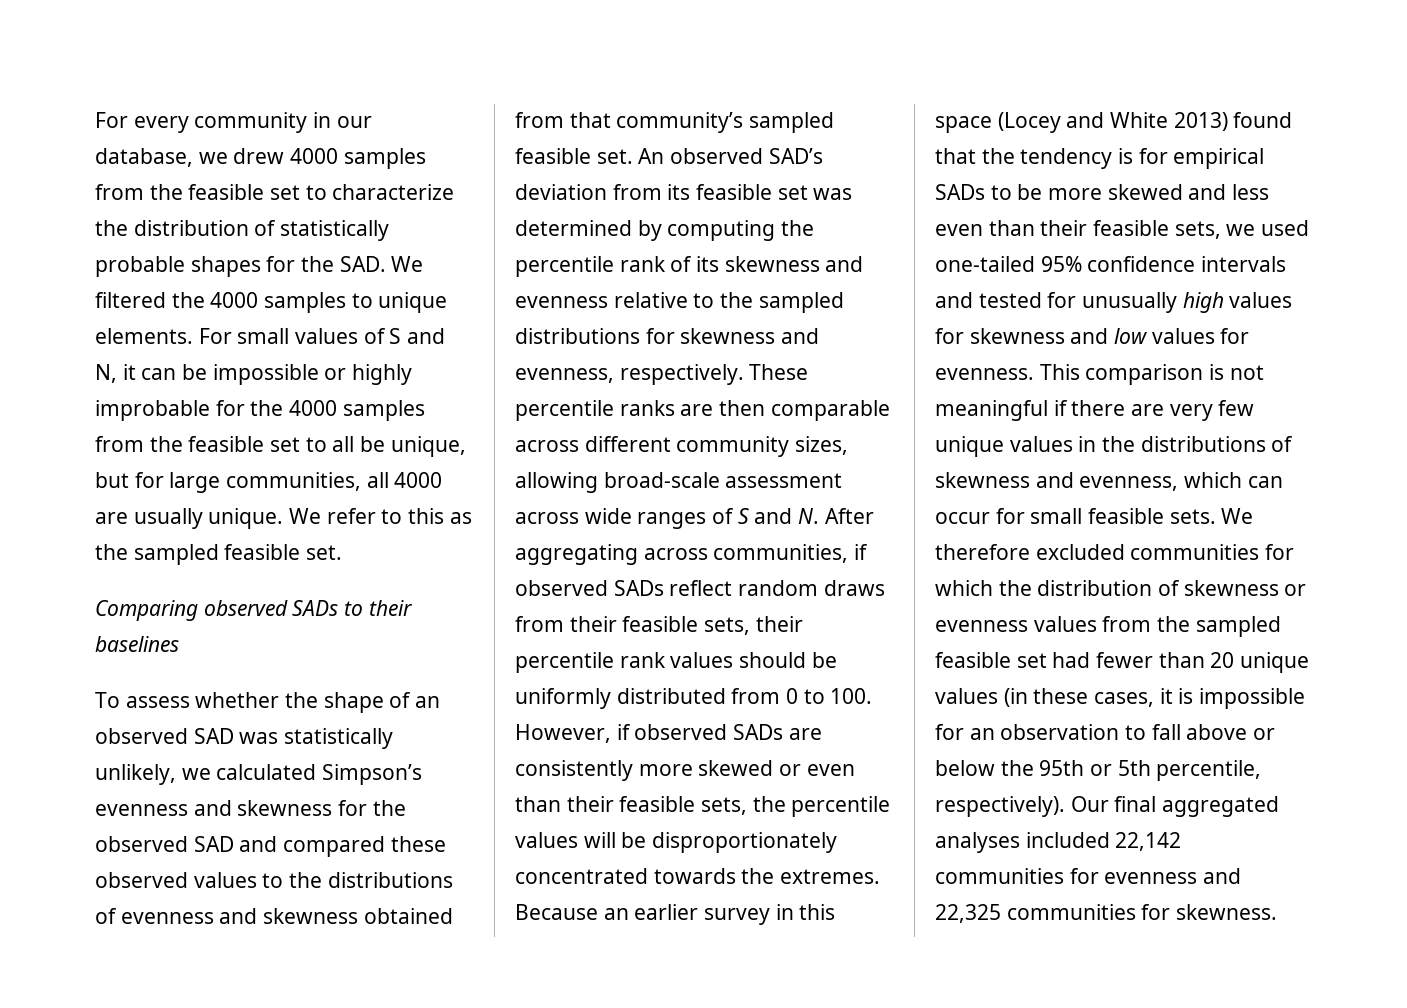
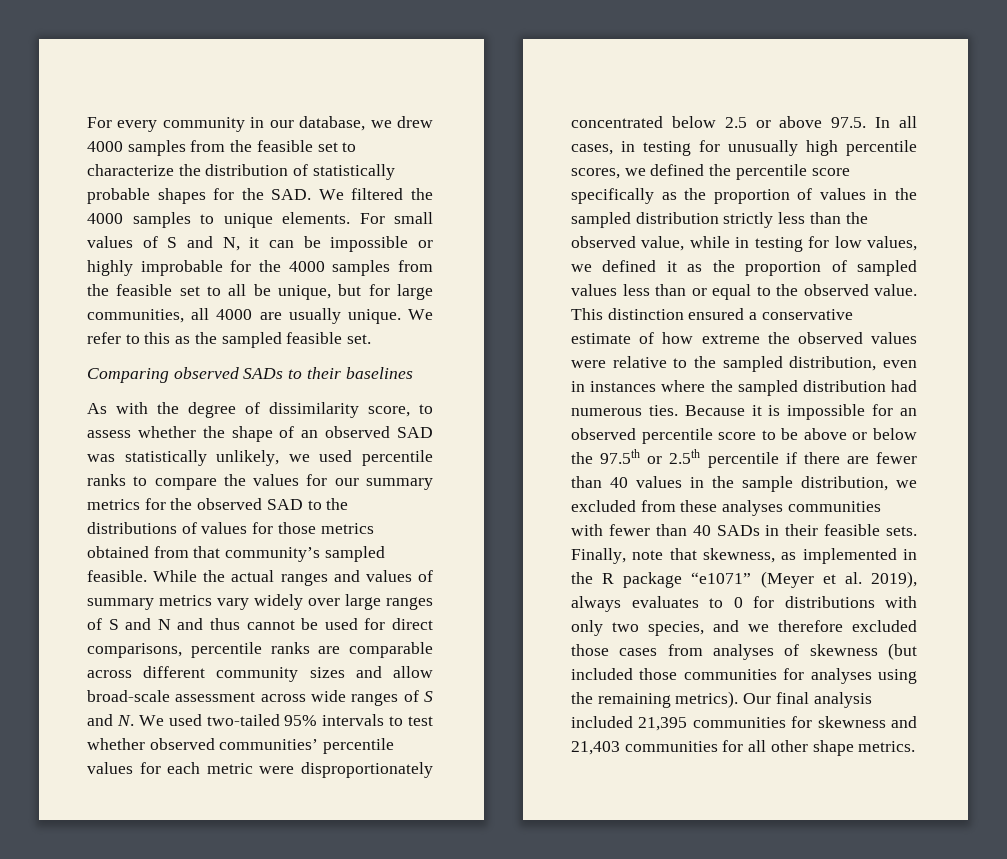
- To assess whether the shape of an observed SAD was statistically unlikely, we calculated Simpson’s evenness and skewness for the observed SAD and compared these observed values to the distributions of evenness and skewness obtained from that community’s sampled feasible set. An observed SAD’s deviation from its feasible set was determined by computing the percentile rank of its skewness and evenness relative to the sampled distributions for skewness and evenness, respectively. These percentile ranks are then comparable across different community sizes, allowing broad-scale assessment across wide ranges of S and N. After aggregating across communities, if observed SADs reflect random draws from their feasible sets, their percentile rank values should be uniformly distributed from 0 to 100. However, if observed SADs are consistently more skewed or even than their feasible sets, the percentile values will be disproportionately concentrated towards the extremes. Because an earlier survey in this space (Locey and White 2013) found that the tendency is for empirical SADs to be more skewed and less even than their feasible sets, we used one-tailed 95% confidence intervals and tested for unusually high values for skewness and low values for evenness. This comparison is not meaningful if there are very few unique values in the distributions of skewness and evenness, which can occur for small feasible sets. We therefore excluded communities for which the distribution of skewness or evenness values from the sampled feasible set had fewer than 20 unique values (in these cases, it is impossible for an observation to fall above or below the 95th or 5th percentile, respectively). Our final aggregated analyses included 22,142 communities for evenness and 22,325 communities for skewness.
+ As with the degree of dissimilarity score, to assess whether the shape of an observed SAD was statistically unlikely, we used percentile ranks to compare the values for our summary metrics for the observed SAD to the distributions of values for those metrics obtained from that community’s sampled feasible. While the actual ranges and values of summary metrics vary widely over large ranges of S and N and thus cannot be used for direct comparisons, percentile ranks are comparable across different community sizes and allow broad-scale assessment across wide ranges of S and N. We used two-tailed 95% intervals to test whether observed communities’ percentile values for each metric were disproportionately concentrated below 2.5 or above 97.5. In all cases, in testing for unusually high percentile scores, we defined the percentile score specifically as the proportion of values in the sampled distribution strictly less than the observed value, while in testing for low values, we defined it as the proportion of sampled values less than or equal to the observed value. This distinction ensured a conservative estimate of how extreme the observed values were relative to the sampled distribution, even in instances where the sampled distribution had numerous ties. Because it is impossible for an observed percentile score to be above or below the 97.5th or 2.5th percentile if there are fewer than 40 values in the sample distribution, we excluded from these analyses communities with fewer than 40 SADs in their feasible sets. Finally, note that skewness, as implemented in the R package “e1071” (Meyer et al. 2019), always evaluates to 0 for distributions with only two species, and we therefore excluded those cases from analyses of skewness (but included those communities for analyses using the remaining metrics). Our final analysis included 21,395 communities for skewness and 21,403 communities for all other shape metrics.

